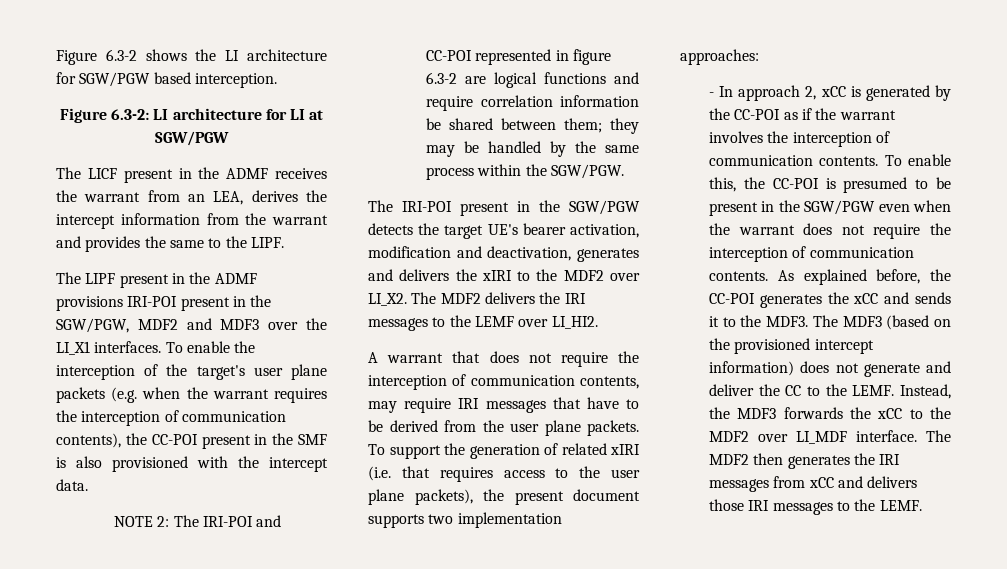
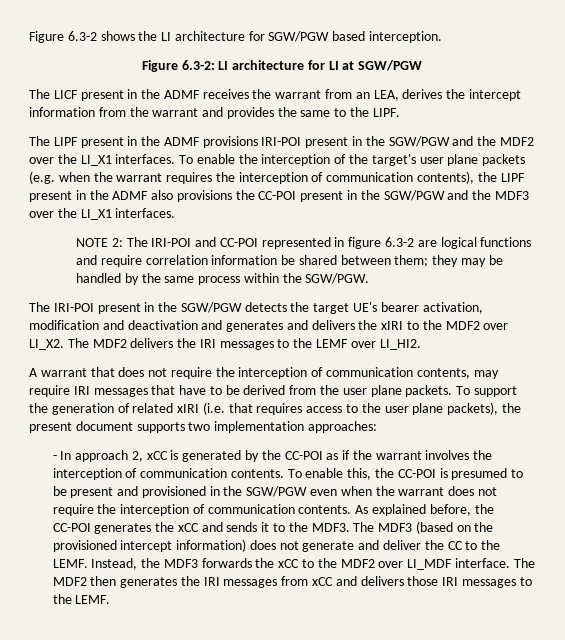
- The LIPF present in the ADMF provisions IRI-POI present in the SGW/PGW, MDF2 and MDF3 over the LI_X1 interfaces.
+ The LIPF present in the ADMF provisions IRI-POI present in the SGW/PGW and the MDF2 over the LI_X1 interfaces.
- To enable the interception of the target's user plane packets (e.g. when the warrant requires the interception of communication contents), the CC-POI present in the SMF is also provisioned with the intercept data.
+ To enable the interception of the target's user plane packets (e.g. when the warrant requires the interception of communication contents), the LIPF present in the ADMF also provisions the CC-POI present in the SGW/PGW and the MDF3 over the LI_X1 interfaces.
- The IRI-POI present in the SGW/PGW detects the target UE's bearer activation, modification and deactivation, generates and delivers the xIRI to the MDF2 over LI_X2.
+ The IRI-POI present in the SGW/PGW detects the target UE's bearer activation, modification and deactivation and generates and delivers the xIRI to the MDF2 over LI_X2.
- To enable this, the CC-POI is presumed to be present in the SGW/PGW even when the warrant does not require the interception of communication contents.
+ To enable this, the CC-POI is presumed to be present and provisioned in the SGW/PGW even when the warrant does not require the interception of communication contents.

